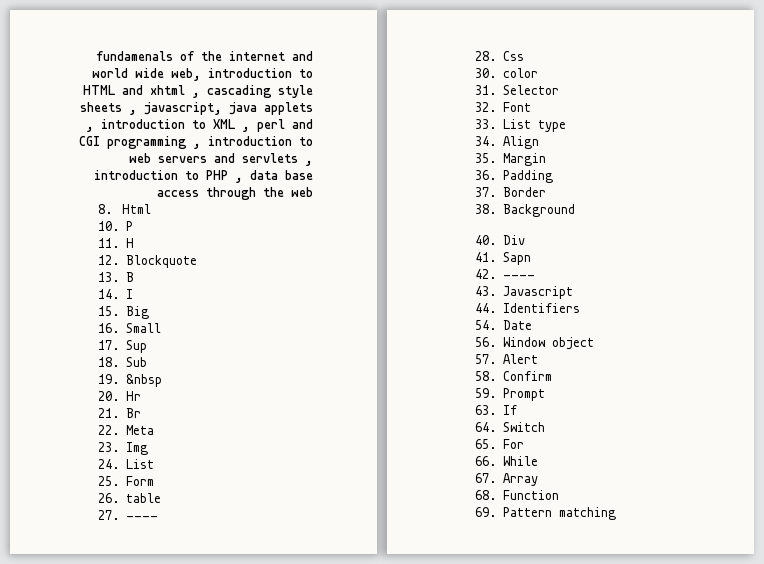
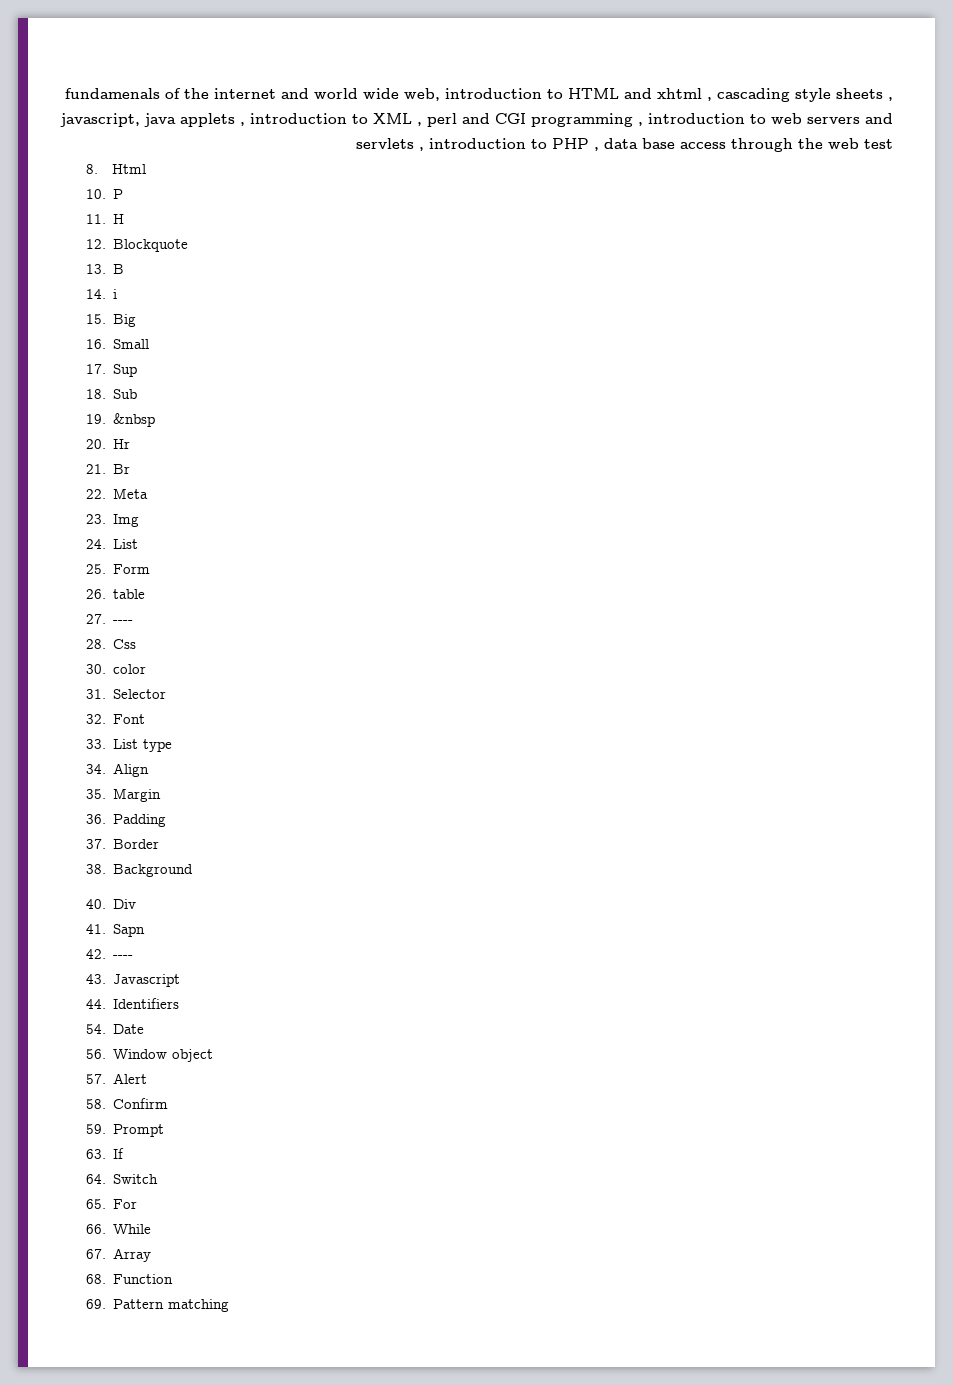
- fundamenals of the internet and world wide web, introduction to HTML and xhtml , cascading style sheets , javascript, java applets , introduction to XML , perl and CGI programming , introduction to web servers and servlets , introduction to PHP , data base access through the web
+ fundamenals of the internet and world wide web, introduction to HTML and xhtml , cascading style sheets , javascript, java applets , introduction to XML , perl and CGI programming , introduction to web servers and servlets , introduction to PHP , data base access through the web test
- 14. I
+ 14. i

